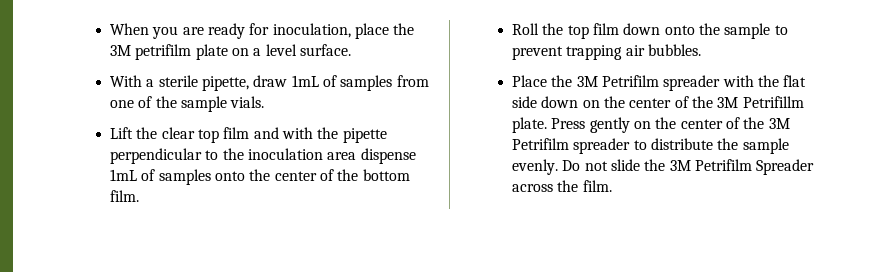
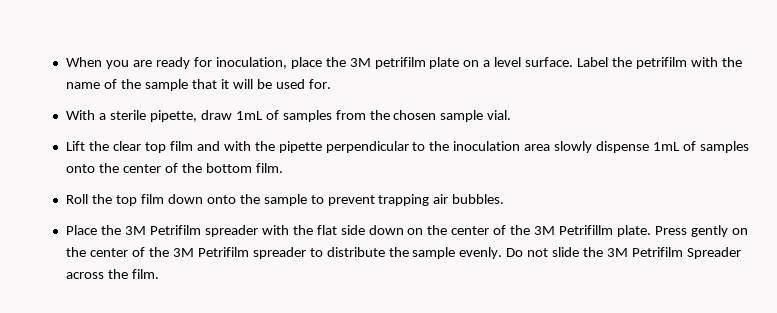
+ Label the petrifilm with the name of the sample that it will be used for.
- With a sterile pipette, draw 1mL of samples from one of the sample vials.
+ With a sterile pipette, draw 1mL of samples from the chosen sample vial.
- Lift the clear top film and with the pipette perpendicular to the inoculation area dispense 1mL of samples onto the center of the bottom film.
+ Lift the clear top film and with the pipette perpendicular to the inoculation area slowly dispense 1mL of samples onto the center of the bottom film.

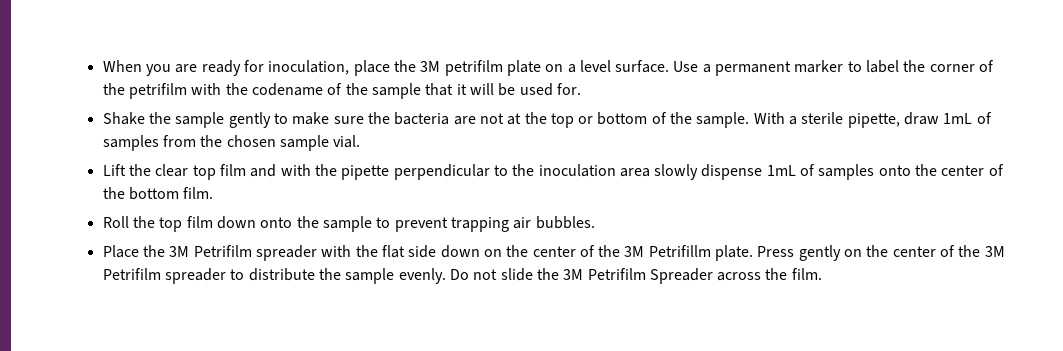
- Label the petrifilm with the name of the sample that it will be used for.
+ Use a permanent marker to label the corner of the petrifilm with the codename of the sample that it will be used for.
+ Shake the sample gently to make sure the bacteria are not at the top or bottom of the sample.

